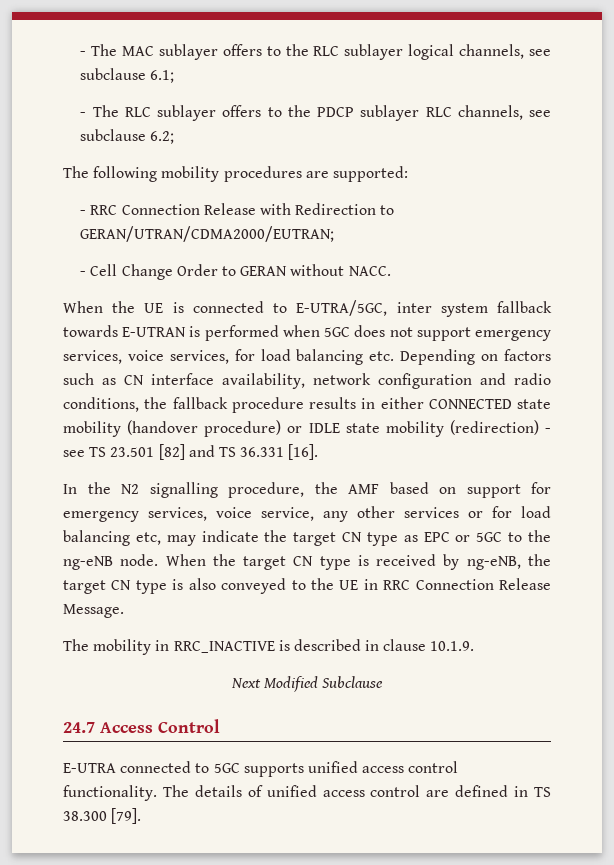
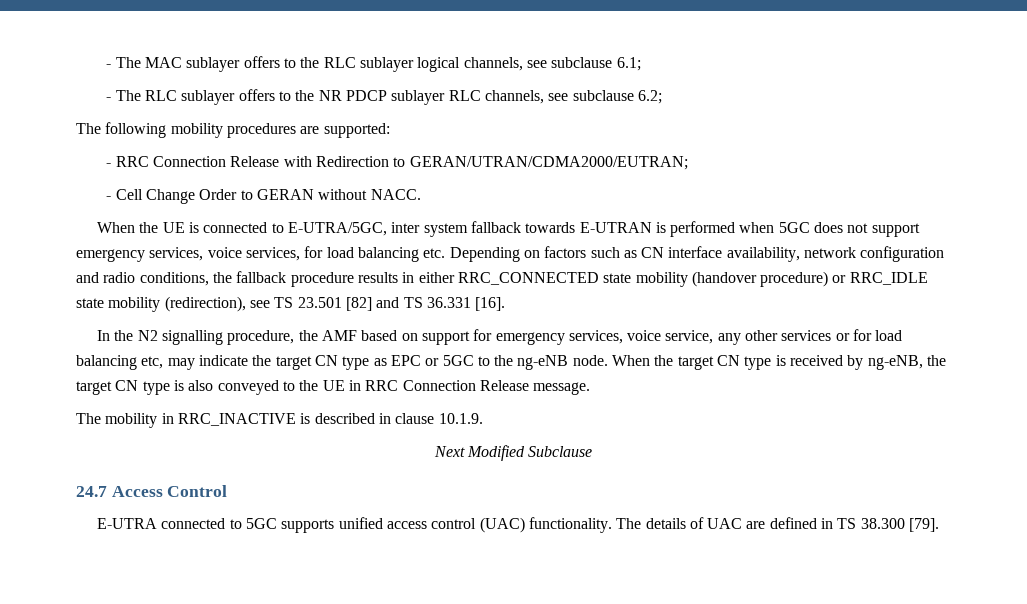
- - The RLC sublayer offers to the PDCP sublayer RLC channels, see subclause 6.2;
+ - The RLC sublayer offers to the NR PDCP sublayer RLC channels, see subclause 6.2;
- When the UE is connected to E-UTRA/5GC, inter system fallback towards E-UTRAN is performed when 5GC does not support emergency services, voice services, for load balancing etc. Depending on factors such as CN interface availability, network configuration and radio conditions, the fallback procedure results in either CONNECTED state mobility (handover procedure) or IDLE state mobility (redirection) - see TS 23.501 [82] and TS 36.331 [16].
+ When the UE is connected to E-UTRA/5GC, inter system fallback towards E-UTRAN is performed when 5GC does not support emergency services, voice services, for load balancing etc. Depending on factors such as CN interface availability, network configuration and radio conditions, the fallback procedure results in either RRC_CONNECTED state mobility (handover procedure) or RRC_IDLE state mobility (redirection), see TS 23.501 [82] and TS 36.331 [16].
- When the target CN type is received by ng-eNB, the target CN type is also conveyed to the UE in RRC Connection Release Message.
+ When the target CN type is received by ng-eNB, the target CN type is also conveyed to the UE in RRC Connection Release message.
- E-UTRA connected to 5GC supports unified access control functionality.
+ E-UTRA connected to 5GC supports unified access control (UAC) functionality.
- The details of unified access control are defined in TS 38.300 [79].
+ The details of UAC are defined in TS 38.300 [79].

